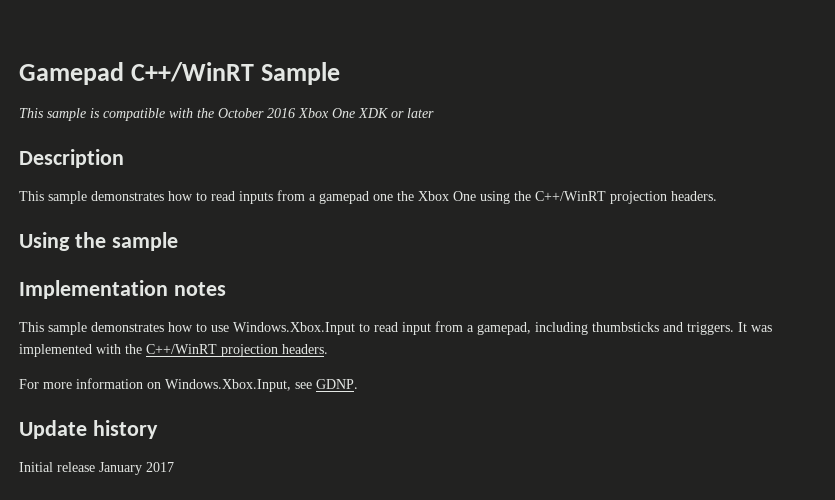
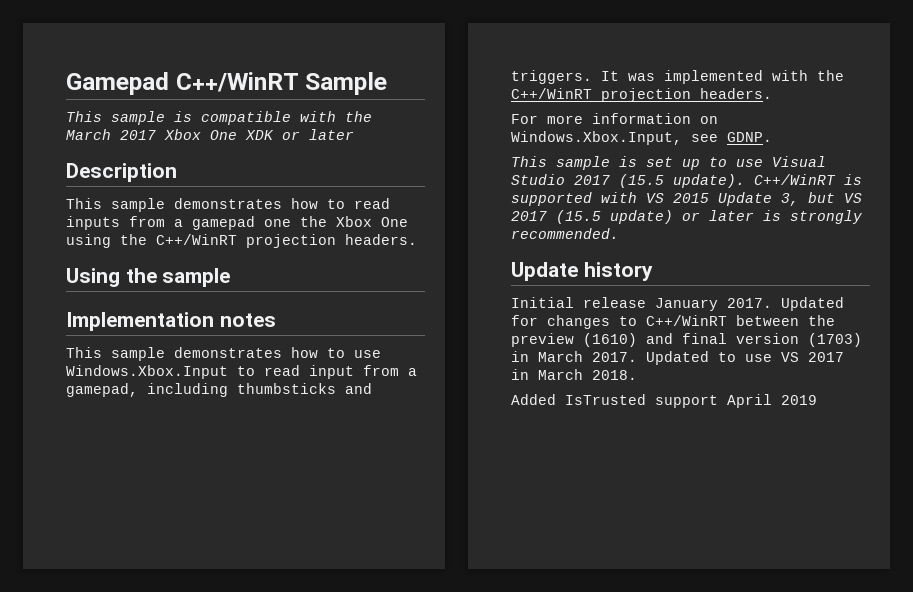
- This sample is compatible with the October 2016 Xbox One XDK or later
+ This sample is compatible with the March 2017 Xbox One XDK or later
+ This sample is set up to use Visual Studio 2017 (15.5 update). C++/WinRT is supported with VS 2015 Update 3, but VS 2017 (15.5 update) or later is strongly recommended.
- Initial release January 2017
+ Initial release January 2017. Updated for changes to C++/WinRT between the preview (1610) and final version (1703) in March 2017. Updated to use VS 2017 in March 2018.
+ Added IsTrusted support April 2019

